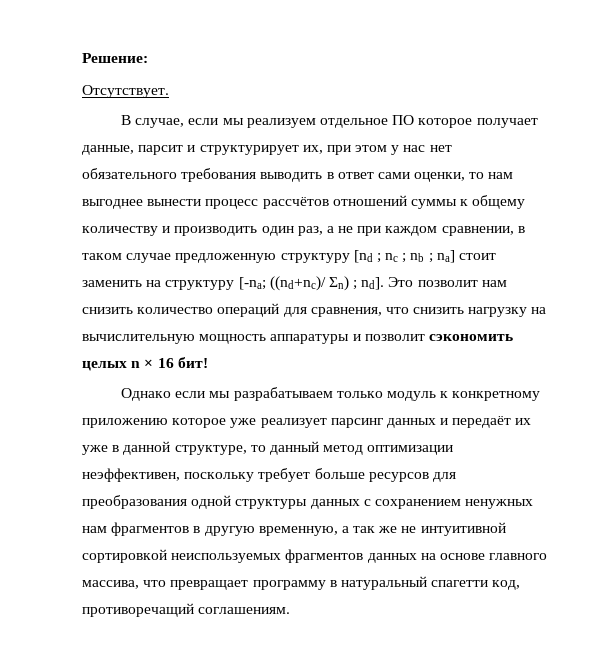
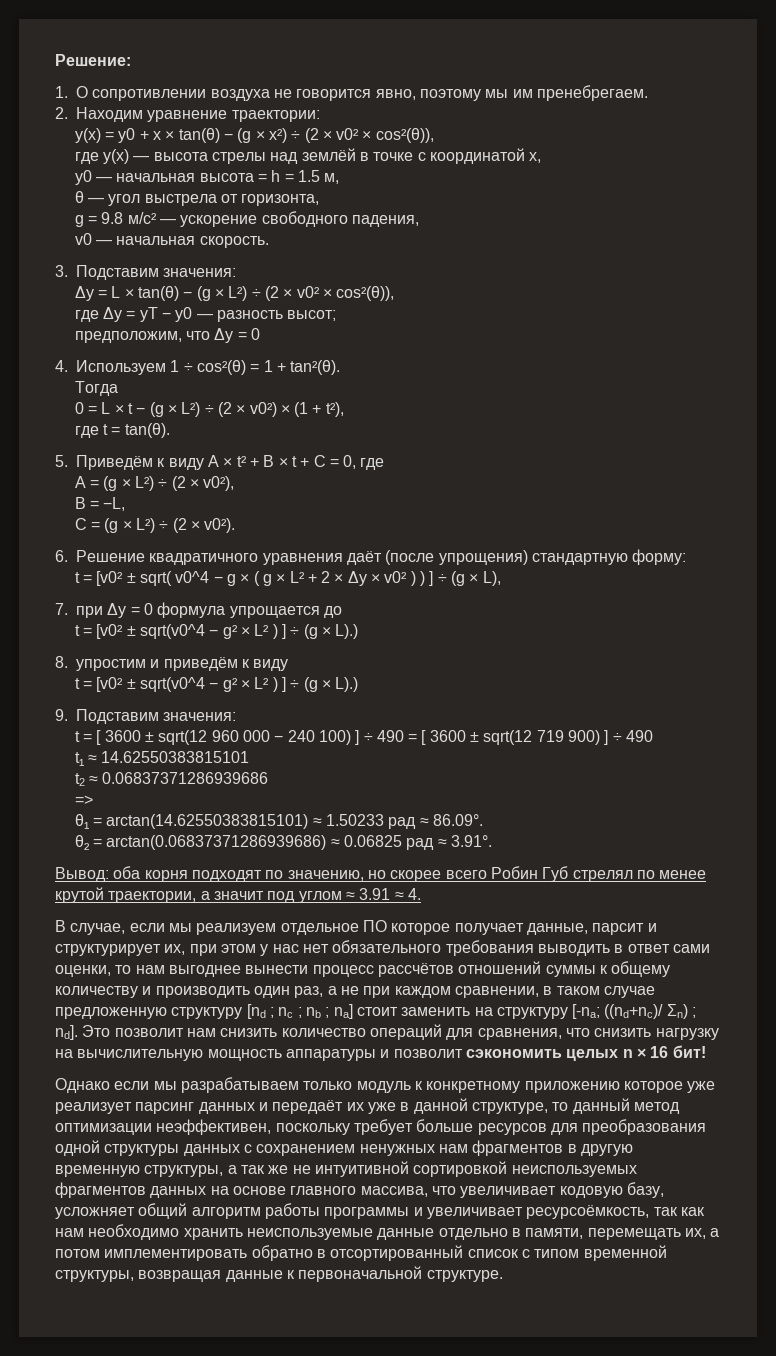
- Отсутствует.
+ 1. О сопротивлении воздуха не говорится явно, поэтому мы им пренебрегаем.
+ 2. Находим уравнение траектории:
+ y(x) = y0 + x × tan(θ) − (g × x²) ÷ (2 × v0² × cos²(θ)),
+ где y(x) — высота стрелы над землёй в точке с координатой x,
+ y0 — начальная высота = h = 1.5 м,
+ θ — угол выстрела от горизонта,
+ g = 9.8 м/с² — ускорение свободного падения,
+ v0 — начальная скорость.
+ 3. Подставим значения:
+ Δy = L × tan(θ) − (g × L²) ÷ (2 × v0² × cos²(θ)),
+ где Δy = yT − y0 — разность высот;
+ предположим, что Δy = 0
+ 4. Используем 1 ÷ cos²(θ) = 1 + tan²(θ).
+ Тогда
+ 0 = L × t − (g × L²) ÷ (2 × v0²) × (1 + t²),
+ где t = tan(θ).
+ 5. Приведём к виду A × t² + B × t + C = 0, где
+ A = (g × L²) ÷ (2 × v0²),
+ B = −L,
+ C = (g × L²) ÷ (2 × v0²).
+ 6. Решение квадратичного уравнения даёт (после упрощения) стандартную форму:
+ t = [v0² ± sqrt( v0^4 − g × ( g × L² + 2 × Δy × v0² ) ) ] ÷ (g × L),
+ 7. при Δy = 0 формула упрощается до
+ t = [v0² ± sqrt(v0^4 − g² × L² ) ] ÷ (g × L).)
+ 8. упростим и приведём к виду
+ t = [v0² ± sqrt(v0^4 − g² × L² ) ] ÷ (g × L).)
+ 9. Подставим значения:
+ t = [ 3600 ± sqrt(12 960 000 − 240 100) ] ÷ 490 = [ 3600 ± sqrt(12 719 900) ] ÷ 490
+ t₁ ≈ 14.62550383815101
+ t2 ≈ 0.06837371286939686
+ =>
+ θ₁ = arctan(14.62550383815101) ≈ 1.50233 рад ≈ 86.09°.
+ θ₂ = arctan(0.06837371286939686) ≈ 0.06825 рад ≈ 3.91°.
+ Вывод: оба корня подходят по значению, но скорее всего Робин Губ стрелял по менее крутой траектории, а значит под углом ≈ 3.91 ≈ 4.
- Однако если мы разрабатываем только модуль к конкретному приложению которое уже реализует парсинг данных и передаёт их уже в данной структуре, то данный метод оптимизации неэффективен, поскольку требует больше ресурсов для преобразования одной структуры данных с сохранением ненужных нам фрагментов в другую временную, а так же не интуитивной сортировкой неиспользуемых фрагментов данных на основе главного массива, что превращает программу в натуральный спагетти код, противоречащий соглашениям.
+ Однако если мы разрабатываем только модуль к конкретному приложению которое уже реализует парсинг данных и передаёт их уже в данной структуре, то данный метод оптимизации неэффективен, поскольку требует больше ресурсов для преобразования одной структуры данных с сохранением ненужных нам фрагментов в другую временную структуры, а так же не интуитивной сортировкой неиспользуемых фрагментов данных на основе главного массива, что увеличивает кодовую базу, усложняет общий алгоритм работы программы и увеличивает ресурсоёмкость, так как нам необходимо хранить неиспользуемые данные отдельно в памяти, перемещать их, а потом имплементировать обратно в отсортированный список с типом временной структуры, возвращая данные к первоначальной структуре.

